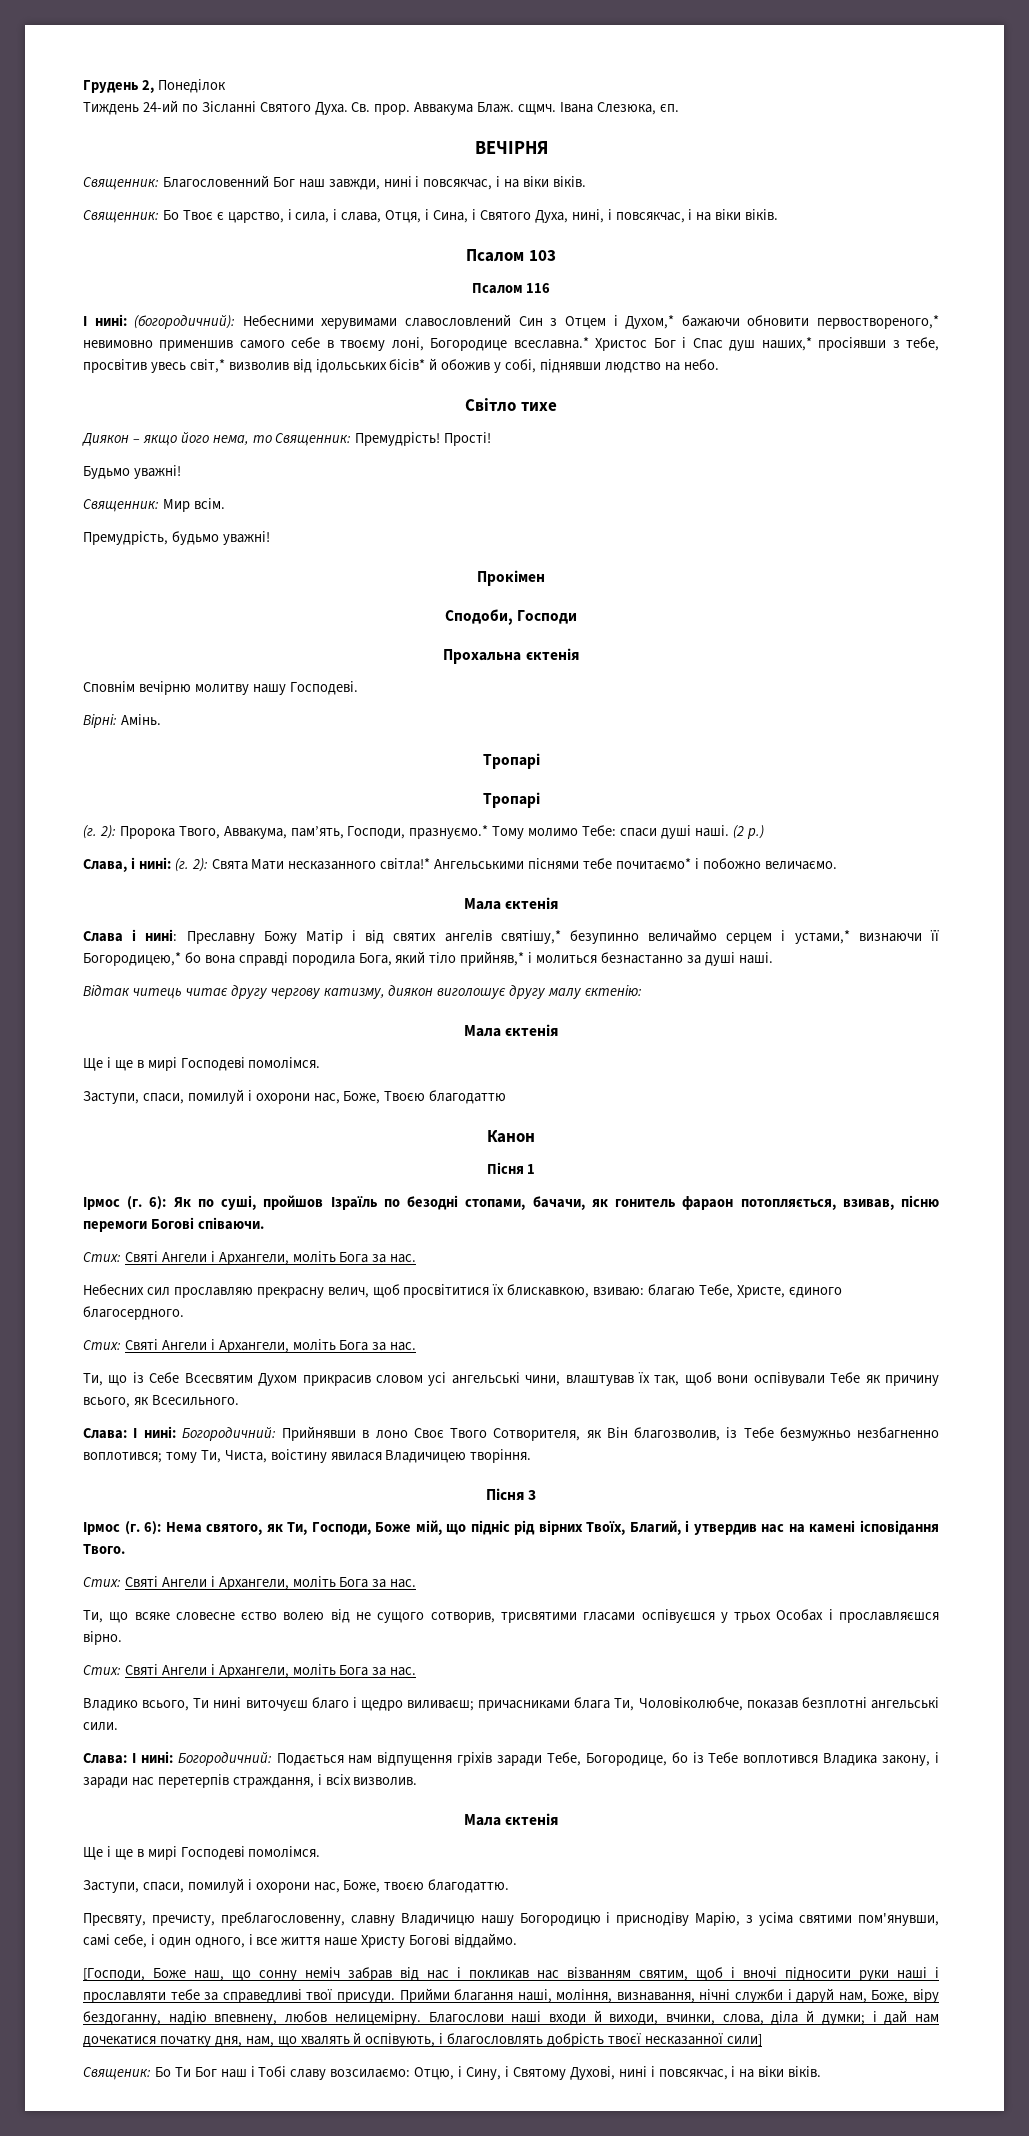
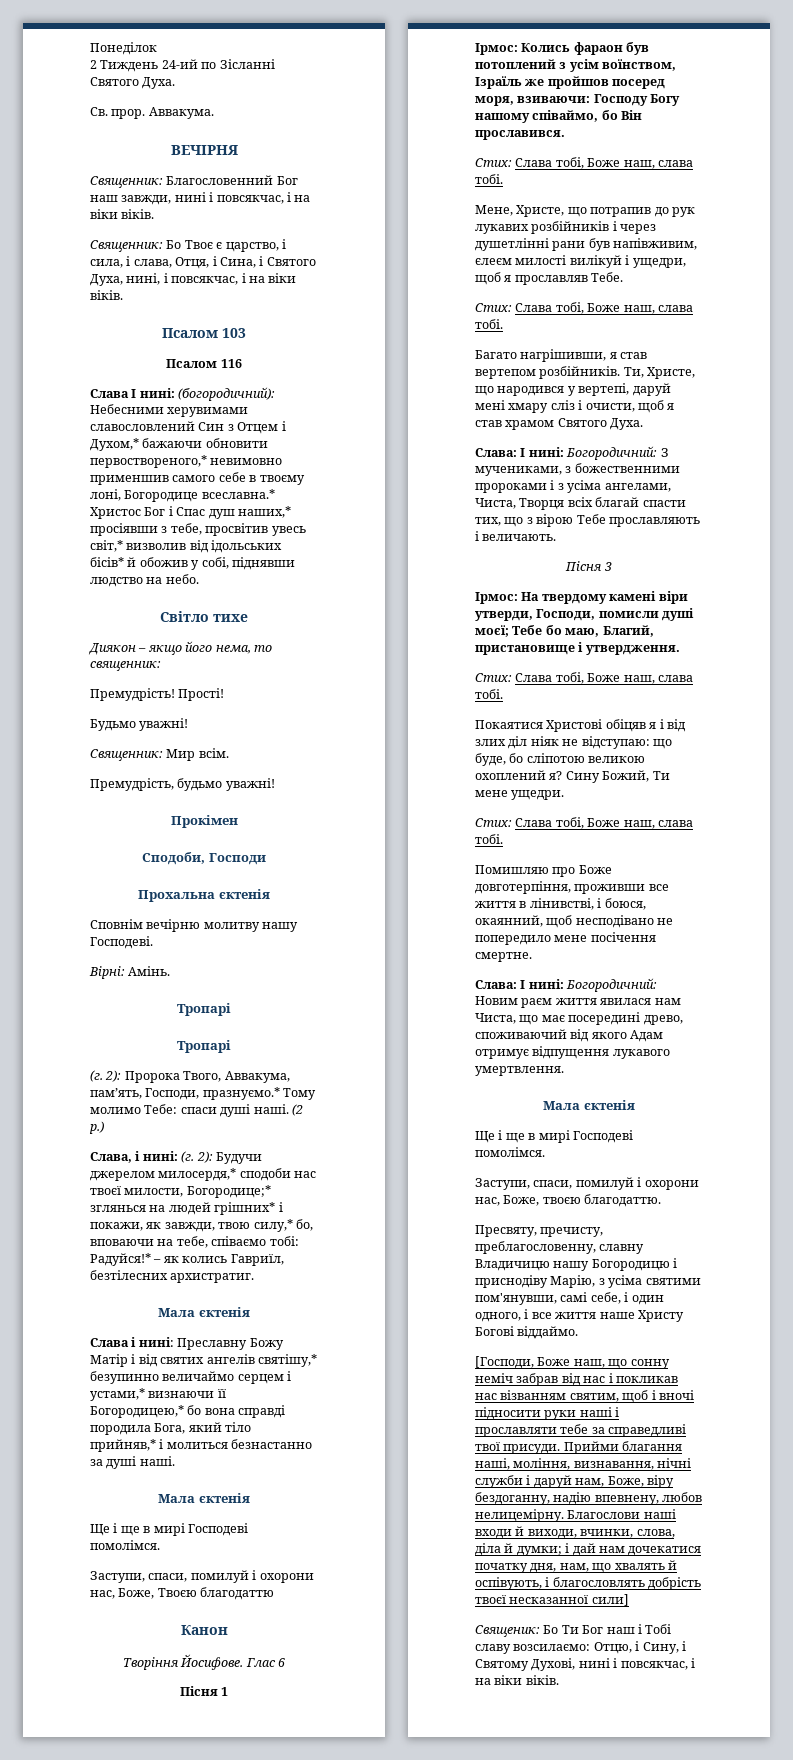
- Грудень 2, Понеділок
+ Понеділок
- Тиждень 24-ий по Зісланні Святого Духа. Св. прор.
+ 2 Тиждень 24-ий по Зісланні Святого Духа.
+ Св. прор.
- Аввакума Блаж. сщмч. Івана Слезюка, єп.
+ Аввакума.
- І нині: (богородичний): Небесними херувимами славословлений Син з Отцем і Духом,* бажаючи обновити первоствореного,* невимовно применшив самого себе в твоєму лоні, Богородице всеславна.* Христос Бог і Спас душ наших,* просіявши з тебе, просвітив увесь світ,* визволив від ідольських бісів* й обожив у собі, піднявши людство на небо.
+ Слава І нині: (богородичний): Небесними херувимами славословлений Син з Отцем і Духом,* бажаючи обновити первоствореного,* невимовно применшив самого себе в твоєму лоні, Богородице всеславна.* Христос Бог і Спас душ наших,* просіявши з тебе, просвітив увесь світ,* визволив від ідольських бісів* й обожив у собі, піднявши людство на небо.
- Диякон – якщо його нема, то Священник: Премудрість!
+ Диякон – якщо його нема, то священник:
+ Премудрість!
- Слава, і нині: (г. 2): Свята Мати несказанного світла!* Ангельськими піснями тебе почитаємо* і побожно величаємо.
+ Слава, і нині: (г. 2): Будучи джерелом милосердя,* сподоби нас твоєї милости, Богородице;* зглянься на людей грішних* і покажи, як завжди, твою силу,* бо, вповаючи на тебе, співаємо тобі: Радуйся!* – як колись Гавриїл, безтілесних архистратиг.
- Відтак читець читає другу чергову катизму, диякон виголошує другу малу єктенію:
+ Творіння Йосифове. Глас 6
  Пісня 1
- Ірмос (г. 6): Як по суші, пройшов Ізраїль по безодні стопами, бачачи, як гонитель фараон потопляється, взивав, пісню перемоги Богові співаючи.
- Стих: Святі Ангели і Архангели, моліть Бога за нас.
- Небесних сил прославляю прекрасну велич, щоб просвітитися їх блискавкою, взиваю: благаю Тебе, Христе, єдиного благосердного.
- Стих: Святі Ангели і Архангели, моліть Бога за нас.
- Ти, що із Себе Всесвятим Духом прикрасив словом усі ангельські чини, влаштував їх так, щоб вони оспівували Тебе як причину всього, як Всесильного.
- Слава: І нині: Богородичний: Прийнявши в лоно Своє Твого Сотворителя, як Він благозволив, із Тебе безмужньо незбагненно воплотився; тому Ти, Чиста, воістину явилася Владичицею творіння.
+ Ірмос: Колись фараон був потоплений з усім воїнством, Ізраїль же пройшов посеред моря, взиваючи: Господу Богу нашому співаймо, бо Він прославився.
+ Стих: Слава тобі, Боже наш, слава тобі.
+ Мене, Христе, що потрапив до рук лукавих розбійників і через душетлінні рани був напівживим, єлеєм милості вилікуй і ущедри, щоб я прославляв Тебе.
+ Стих: Слава тобі, Боже наш, слава тобі.
+ Багато нагрішивши, я став вертепом розбійників. Ти, Христе, що народився у вертепі, даруй мені хмару сліз і очисти, щоб я став храмом Святого Духа.
+ Слава: І нині: Богородичний: З мучениками, з божественними пророками і з усіма ангелами, Чиста, Творця всіх благай спасти тих, що з вірою Тебе прославляють і величають.
  Пісня 3
- Ірмос (г. 6): Нема святого, як Ти, Господи, Боже мій, що підніс рід вірних Твоїх, Благий, і утвердив нас на камені ісповідання Твого.
- Стих: Святі Ангели і Архангели, моліть Бога за нас.
- Ти, що всяке словесне єство волею від не сущого сотворив, трисвятими гласами оспівуєшся у трьох Особах і прославляєшся вірно.
- Стих: Святі Ангели і Архангели, моліть Бога за нас.
- Владико всього, Ти нині виточуєш благо і щедро виливаєш; причасниками блага Ти, Чоловіколюбче, показав безплотні ангельські сили.
- Слава: І нині: Богородичний: Подається нам відпущення гріхів заради Тебе, Богородице, бо із Тебе воплотився Владика закону, і заради нас перетерпів страждання, і всіх визволив.
+ Ірмос: На твердому камені віри утверди, Господи, помисли душі моєї; Тебе бо маю, Благий, пристановище і утвердження.
+ Стих: Слава тобі, Боже наш, слава тобі.
+ Покаятися Христові обіцяв я і від злих діл ніяк не відступаю: що буде, бо сліпотою великою охоплений я? Сину Божий, Ти мене ущедри.
+ Стих: Слава тобі, Боже наш, слава тобі.
+ Помишляю про Боже довготерпіння, проживши все життя в лінивстві, і боюся, окаянний, щоб несподівано не попередило мене посічення смертне.
+ Слава: І нині: Богородичний: Новим раєм життя явилася нам Чиста, що має посередині древо, споживаючий від якого Адам отримує відпущення лукавого умертвлення.

